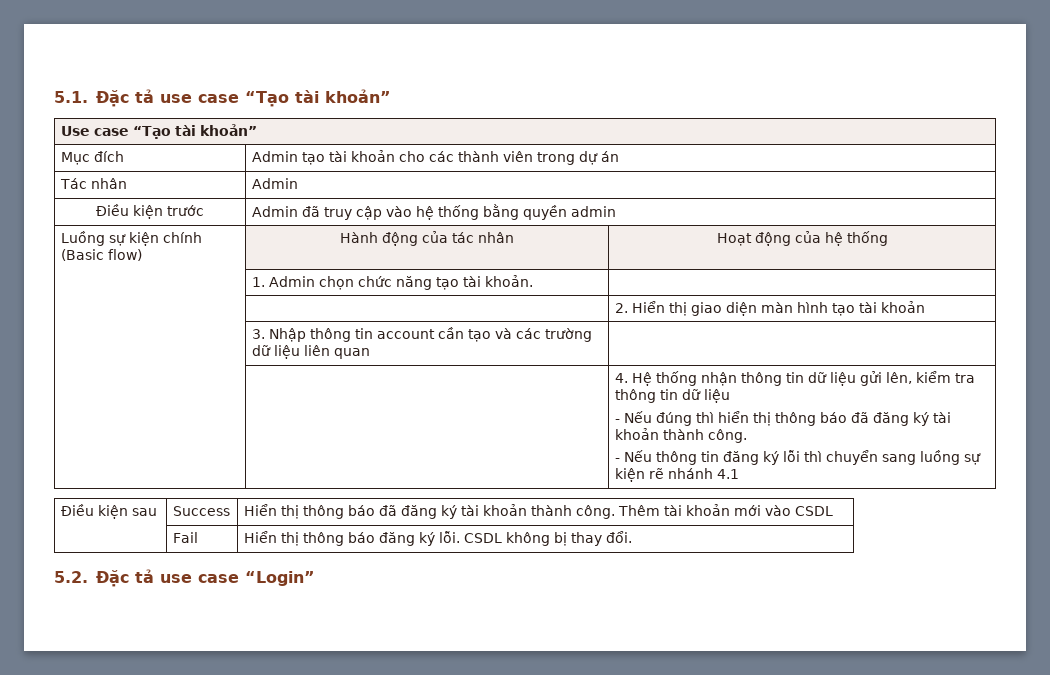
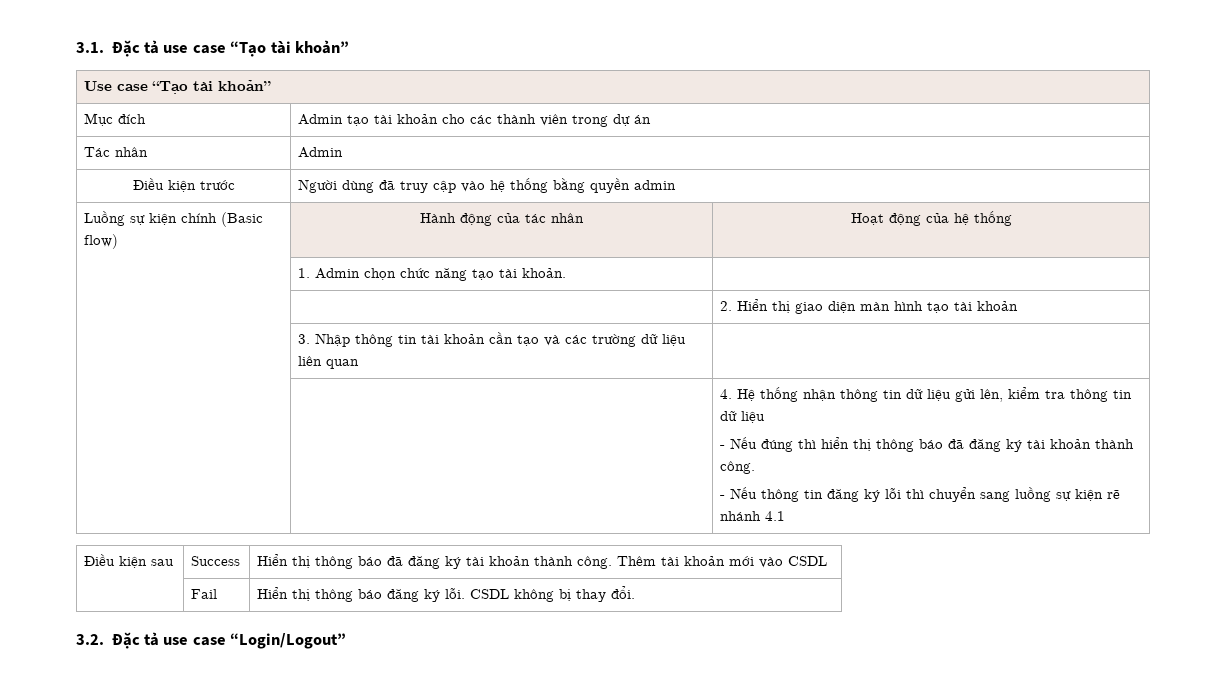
- 5.1. Đặc tả use case “Tạo tài khoản”
+ 3.1. Đặc tả use case “Tạo tài khoản”
- Điều kiện trước | Admin đã truy cập vào hệ thống bằng quyền admin
+ Điều kiện trước | Người dùng đã truy cập vào hệ thống bằng quyền admin
- | 3. Nhập thông tin account cần tạo và các trường dữ liệu liên quan |
+ | 3. Nhập thông tin tài khoản cần tạo và các trường dữ liệu liên quan |
- 5.2. Đặc tả use case “Login”
+ 3.2. Đặc tả use case “Login/Logout”

